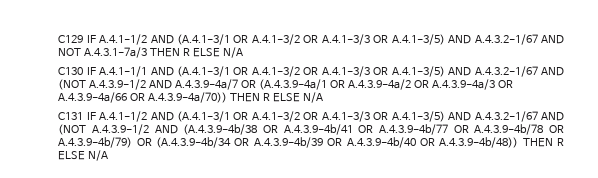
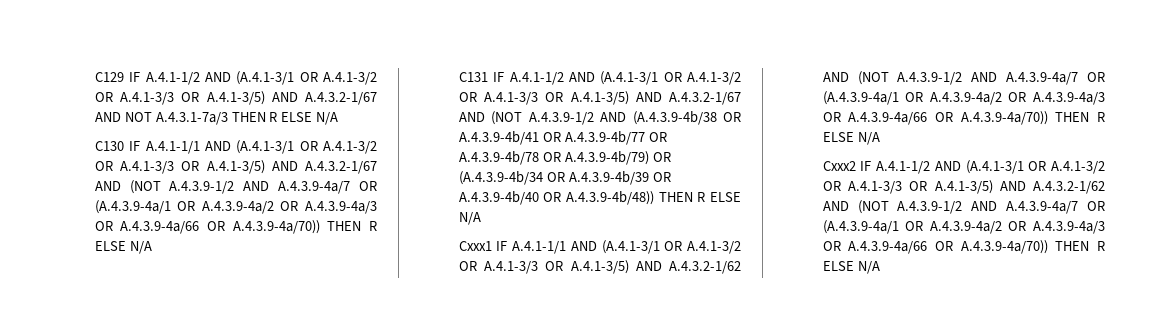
+ Cxxx1 IF A.4.1-1/1 AND (A.4.1-3/1 OR A.4.1-3/2 OR A.4.1-3/3 OR A.4.1-3/5) AND A.4.3.2-1/62 AND (NOT A.4.3.9-1/2 AND A.4.3.9-4a/7 OR (A.4.3.9-4a/1 OR A.4.3.9-4a/2 OR A.4.3.9-4a/3 OR A.4.3.9-4a/66 OR A.4.3.9-4a/70)) THEN R ELSE N/A
+ Cxxx2 IF A.4.1-1/2 AND (A.4.1-3/1 OR A.4.1-3/2 OR A.4.1-3/3 OR A.4.1-3/5) AND A.4.3.2-1/62 AND (NOT A.4.3.9-1/2 AND A.4.3.9-4a/7 OR (A.4.3.9-4a/1 OR A.4.3.9-4a/2 OR A.4.3.9-4a/3 OR A.4.3.9-4a/66 OR A.4.3.9-4a/70)) THEN R ELSE N/A

